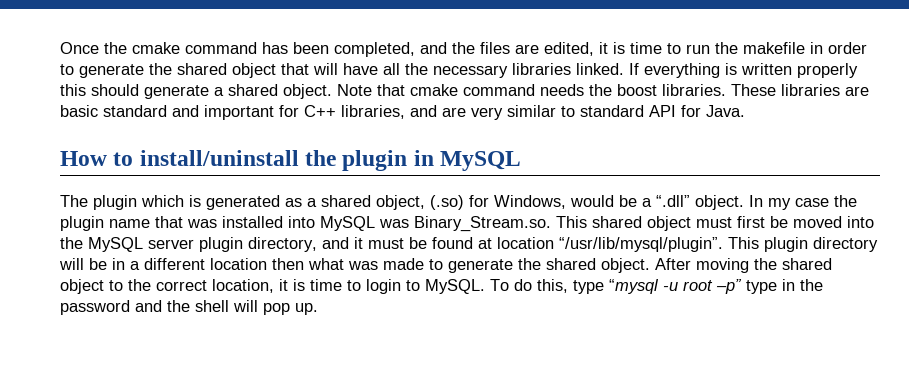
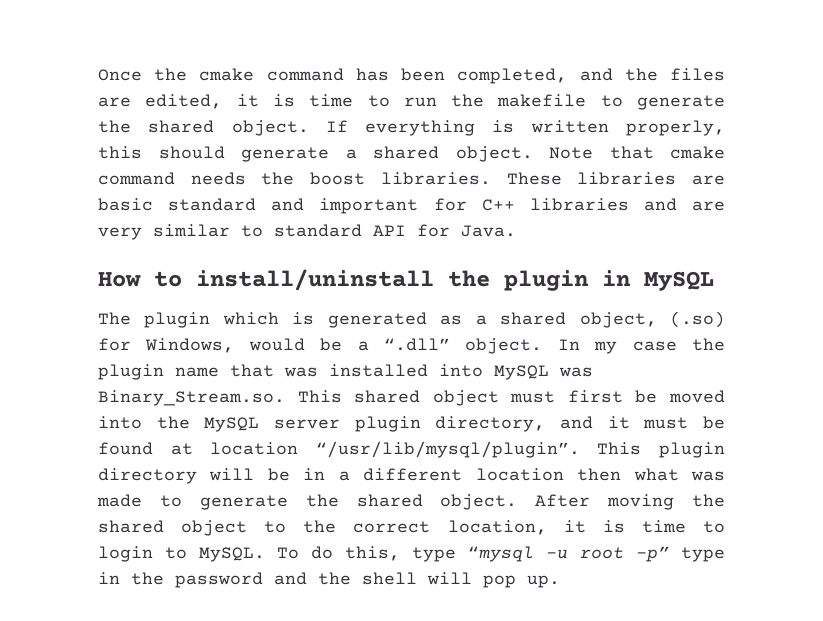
- Once the cmake command has been completed, and the files are edited, it is time to run the makefile in order to generate the shared object that will have all the necessary libraries linked.
+ Once the cmake command has been completed, and the files are edited, it is time to run the makefile to generate the shared object.
- If everything is written properly this should generate a shared object.
+ If everything is written properly, this should generate a shared object.
- These libraries are basic standard and important for C++ libraries, and are very similar to standard API for Java.
+ These libraries are basic standard and important for C++ libraries and are very similar to standard API for Java.

